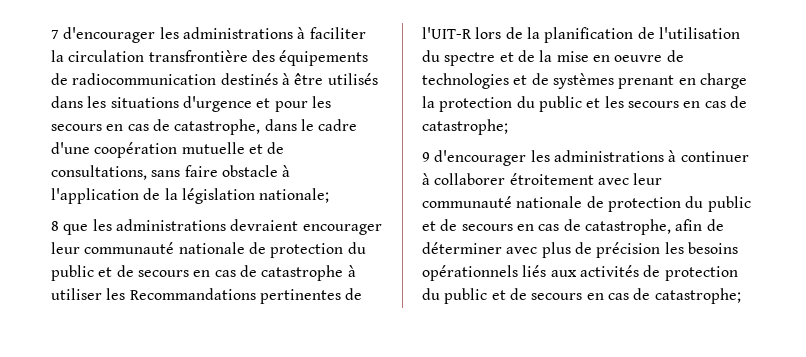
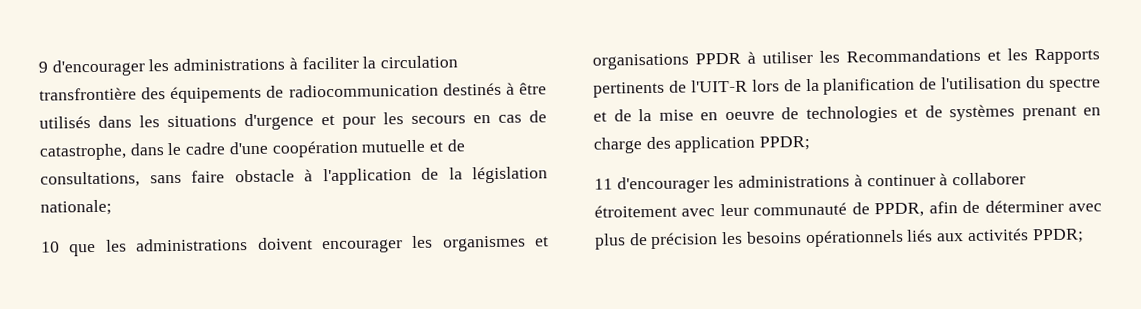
- 7 d'encourager les administrations à faciliter la circulation transfrontière des équipements de radiocommunication destinés à être utilisés dans les situations d'urgence et pour les secours en cas de catastrophe, dans le cadre d'une coopération mutuelle et de consultations, sans faire obstacle à l'application de la législation nationale;
+ 9 d'encourager les administrations à faciliter la circulation transfrontière des équipements de radiocommunication destinés à être utilisés dans les situations d'urgence et pour les secours en cas de catastrophe, dans le cadre d'une coopération mutuelle et de consultations, sans faire obstacle à l'application de la législation nationale;
- 8 que les administrations devraient encourager leur communauté nationale de protection du public et de secours en cas de catastrophe à utiliser les Recommandations pertinentes de l'UIT-R lors de la planification de l'utilisation du spectre et de la mise en oeuvre de technologies et de systèmes prenant en charge la protection du public et les secours en cas de catastrophe;
- 9 d'encourager les administrations à continuer à collaborer étroitement avec leur communauté nationale de protection du public et de secours en cas de catastrophe, afin de déterminer avec plus de précision les besoins opérationnels liés aux activités de protection du public et de secours en cas de catastrophe;
+ 10 que les administrations doivent encourager les organismes et organisations PPDR à utiliser les Recommandations et les Rapports pertinents de l'UIT-R lors de la planification de l'utilisation du spectre et de la mise en oeuvre de technologies et de systèmes prenant en charge des application PPDR;
+ 11 d'encourager les administrations à continuer à collaborer étroitement avec leur communauté de PPDR, afin de déterminer avec plus de précision les besoins opérationnels liés aux activités PPDR;

